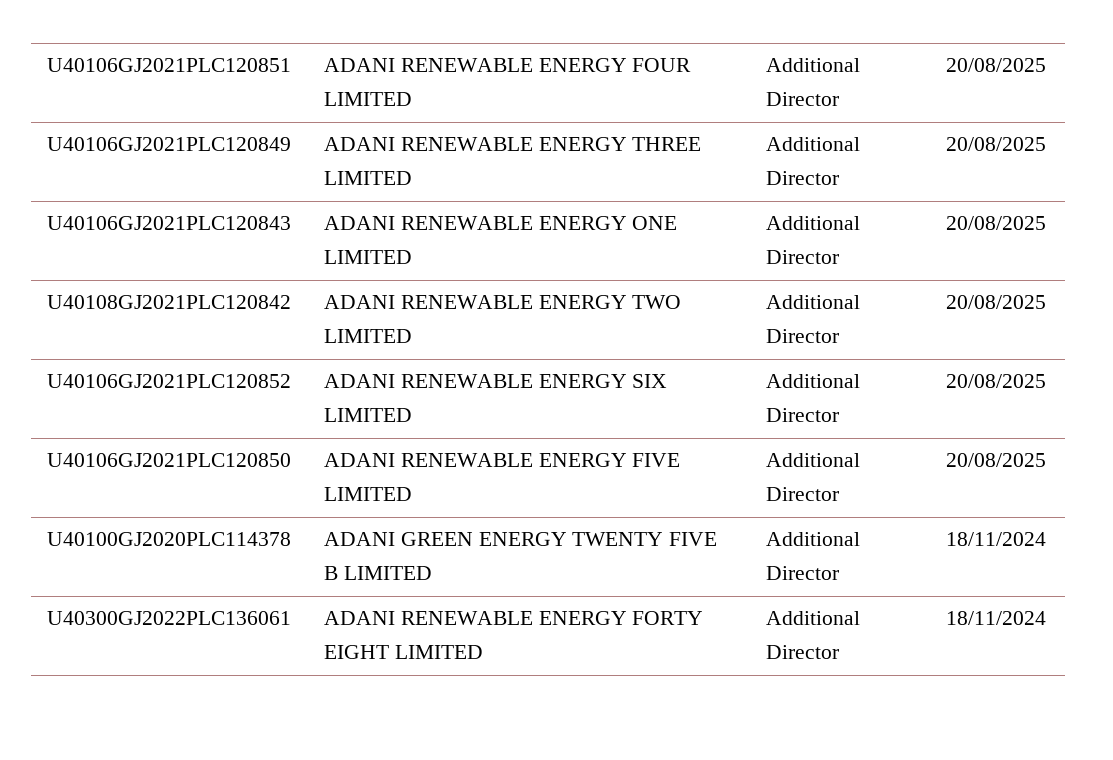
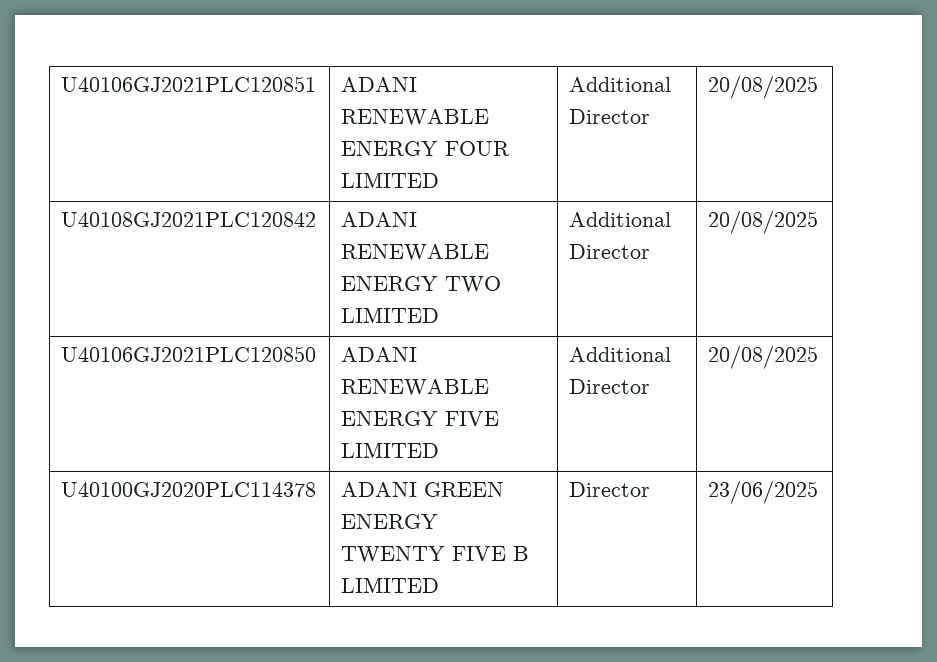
- U40106GJ2021PLC120849 | ADANI RENEWABLE ENERGY THREE LIMITED | Additional Director | 20/08/2025
- U40106GJ2021PLC120843 | ADANI RENEWABLE ENERGY ONE LIMITED | Additional Director | 20/08/2025
- U40106GJ2021PLC120852 | ADANI RENEWABLE ENERGY SIX LIMITED | Additional Director | 20/08/2025
- U40100GJ2020PLC114378 | ADANI GREEN ENERGY TWENTY FIVE B LIMITED | Additional Director | 18/11/2024
- U40300GJ2022PLC136061 | ADANI RENEWABLE ENERGY FORTY EIGHT LIMITED | Additional Director | 18/11/2024
+ U40100GJ2020PLC114378 | ADANI GREEN ENERGY TWENTY FIVE B LIMITED | Director | 23/06/2025

